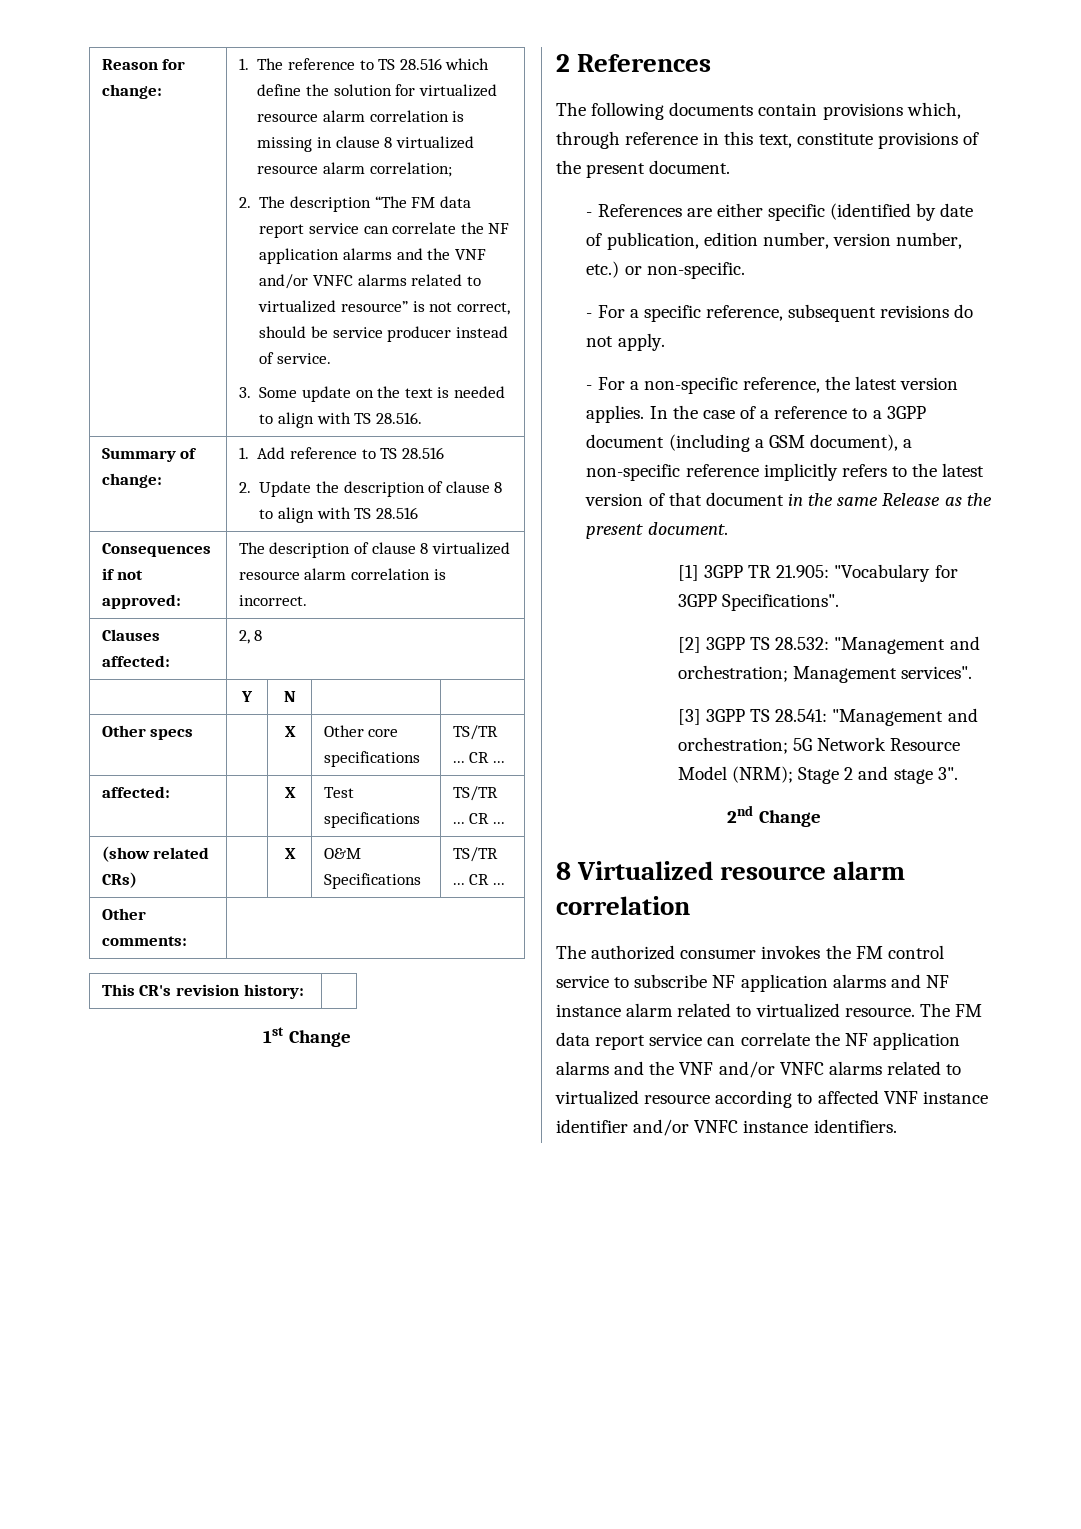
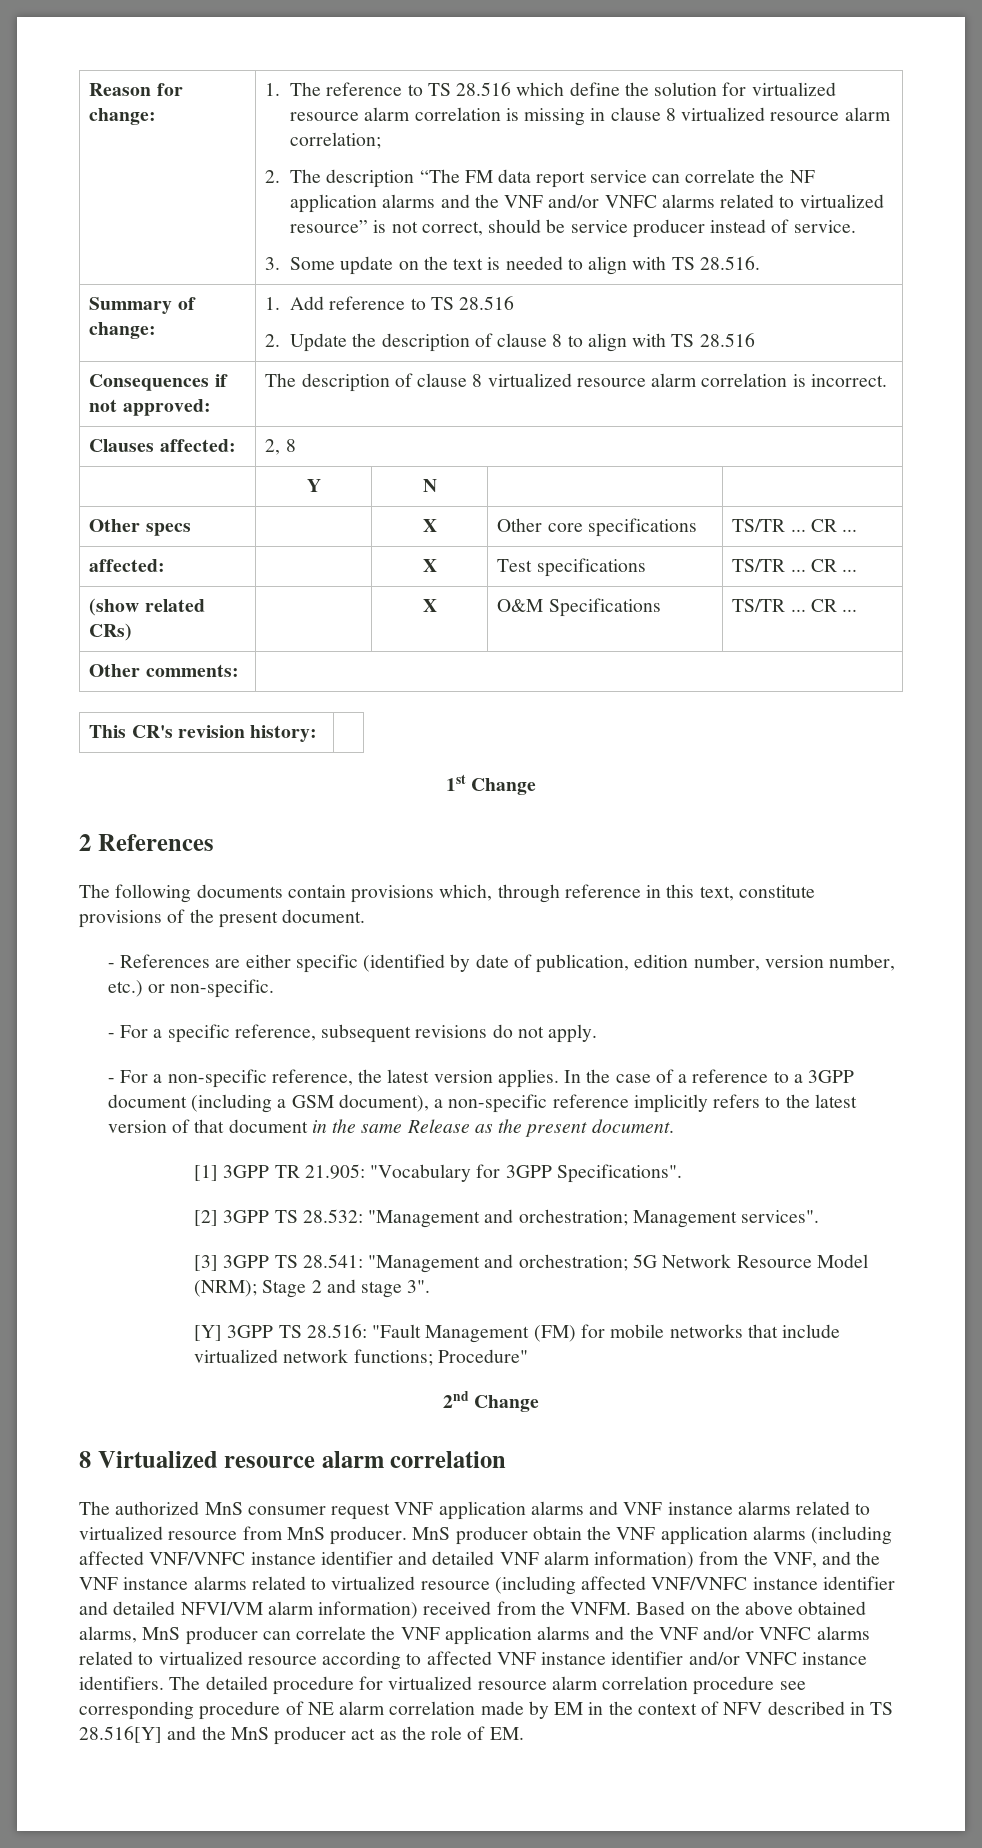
+ [Y] 3GPP TS 28.516: "Fault Management (FM) for mobile networks that include virtualized network functions; Procedure"
- The authorized consumer invokes the FM control service to subscribe NF application alarms and NF instance alarm related to virtualized resource. The FM data report service can correlate the NF application alarms and the VNF and/or VNFC alarms related to virtualized resource according to affected VNF instance identifier and/or VNFC instance identifiers.
+ The authorized MnS consumer request VNF application alarms and VNF instance alarms related to virtualized resource from MnS producer. MnS producer obtain the VNF application alarms (including affected VNF/VNFC instance identifier and detailed VNF alarm information) from the VNF, and the VNF instance alarms related to virtualized resource (including affected VNF/VNFC instance identifier and detailed NFVI/VM alarm information) received from the VNFM. Based on the above obtained alarms, MnS producer can correlate the VNF application alarms and the VNF and/or VNFC alarms related to virtualized resource according to affected VNF instance identifier and/or VNFC instance identifiers.
+ The detailed procedure for virtualized resource alarm correlation procedure see corresponding procedure of NE alarm correlation made by EM in the context of NFV described in TS 28.516[Y] and the MnS producer act as the role of EM.

